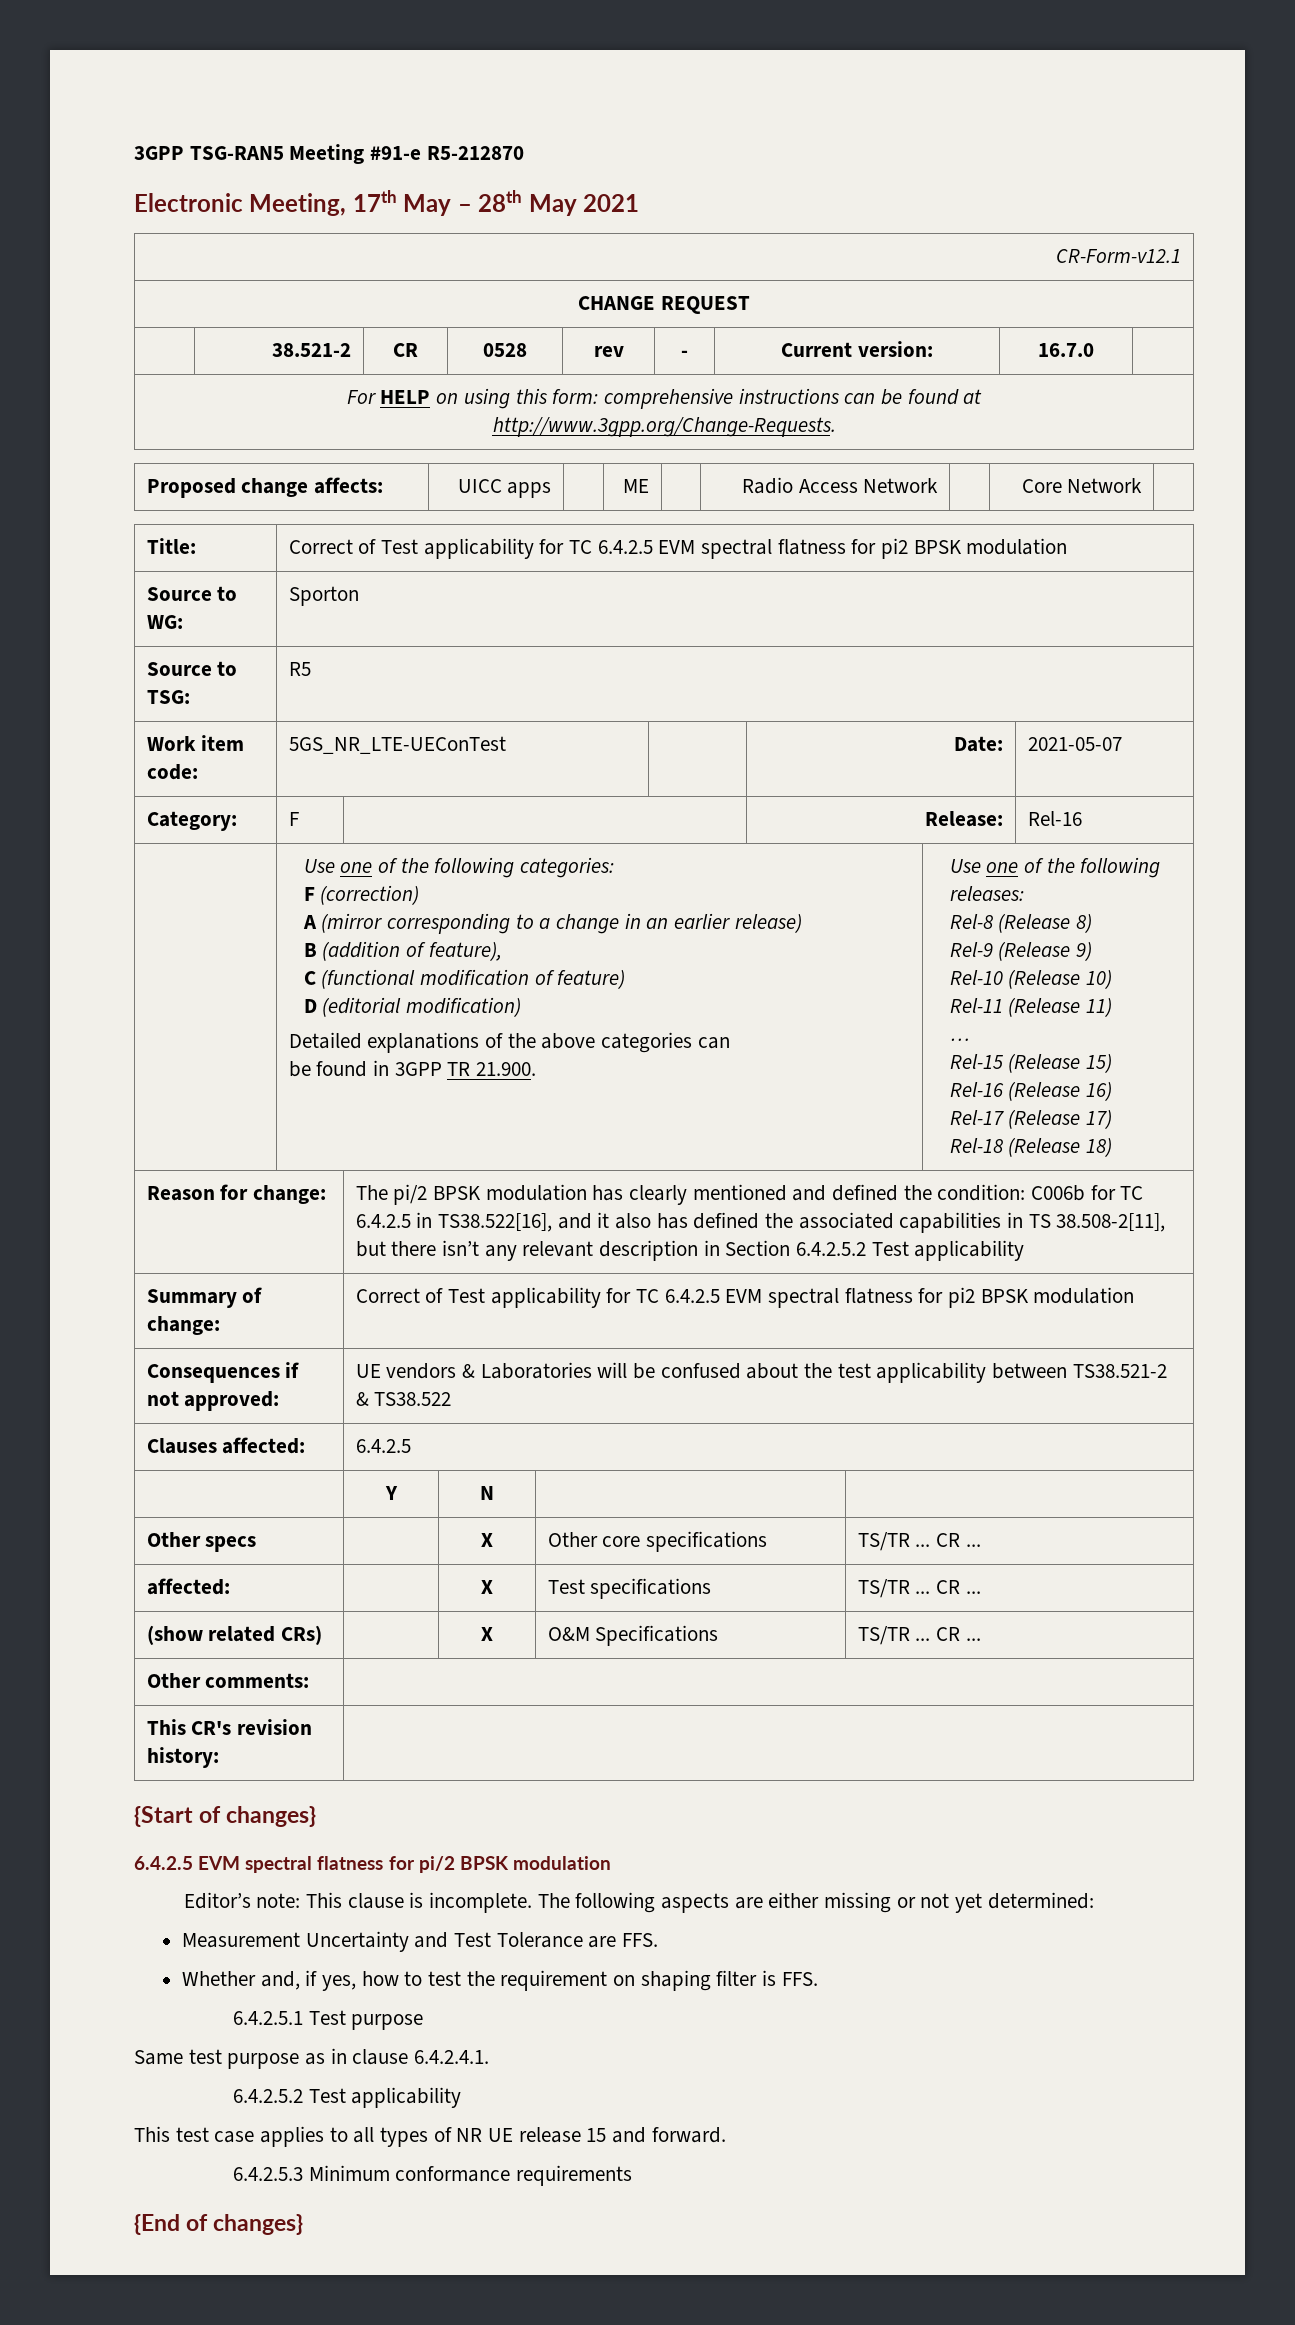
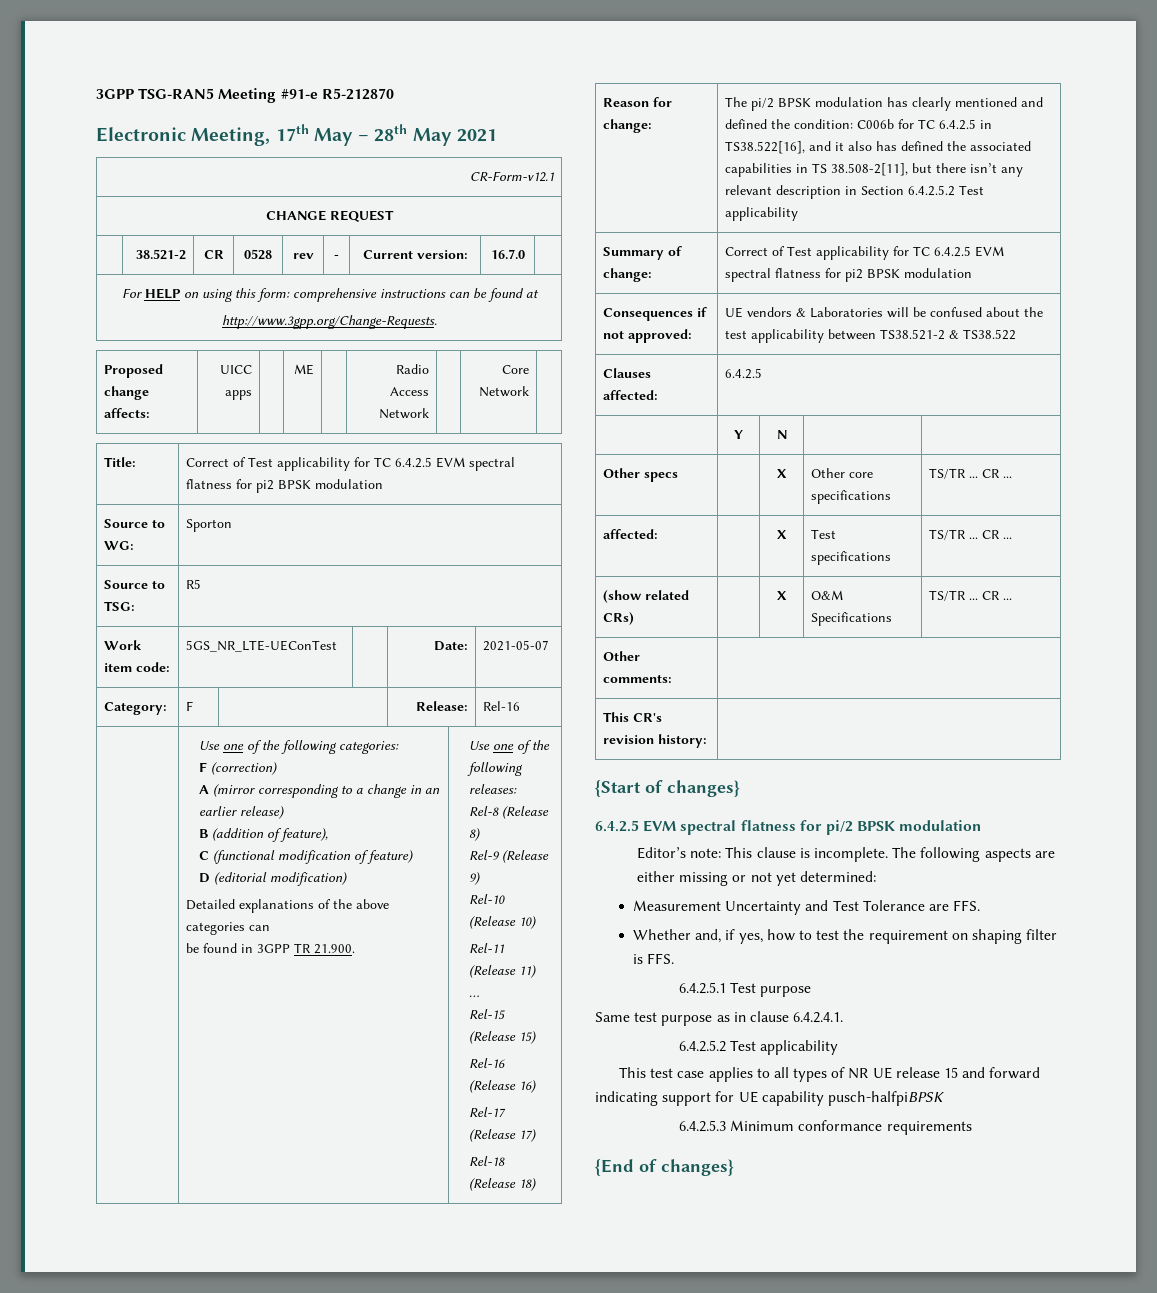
- This test case applies to all types of NR UE release 15 and forward.
+ This test case applies to all types of NR UE release 15 and forward indicating support for UE capability pusch-halfpiBPSK

